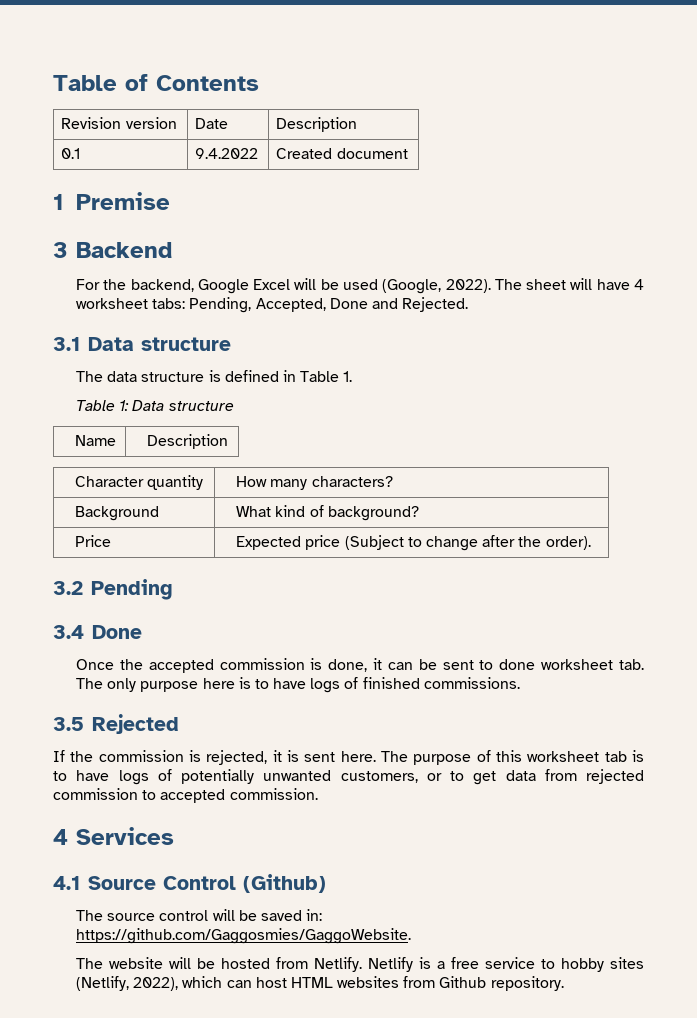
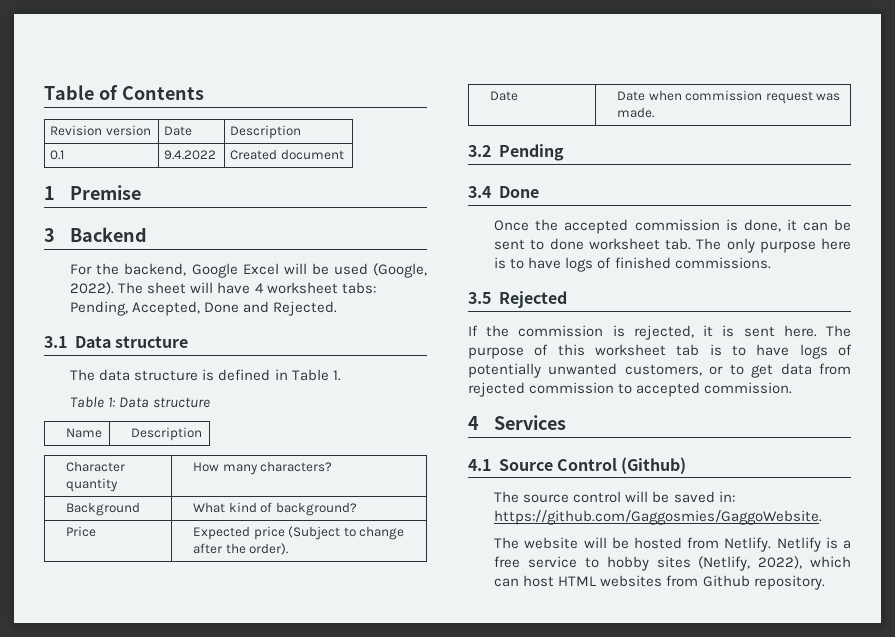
+ Date | Date when commission request was made.

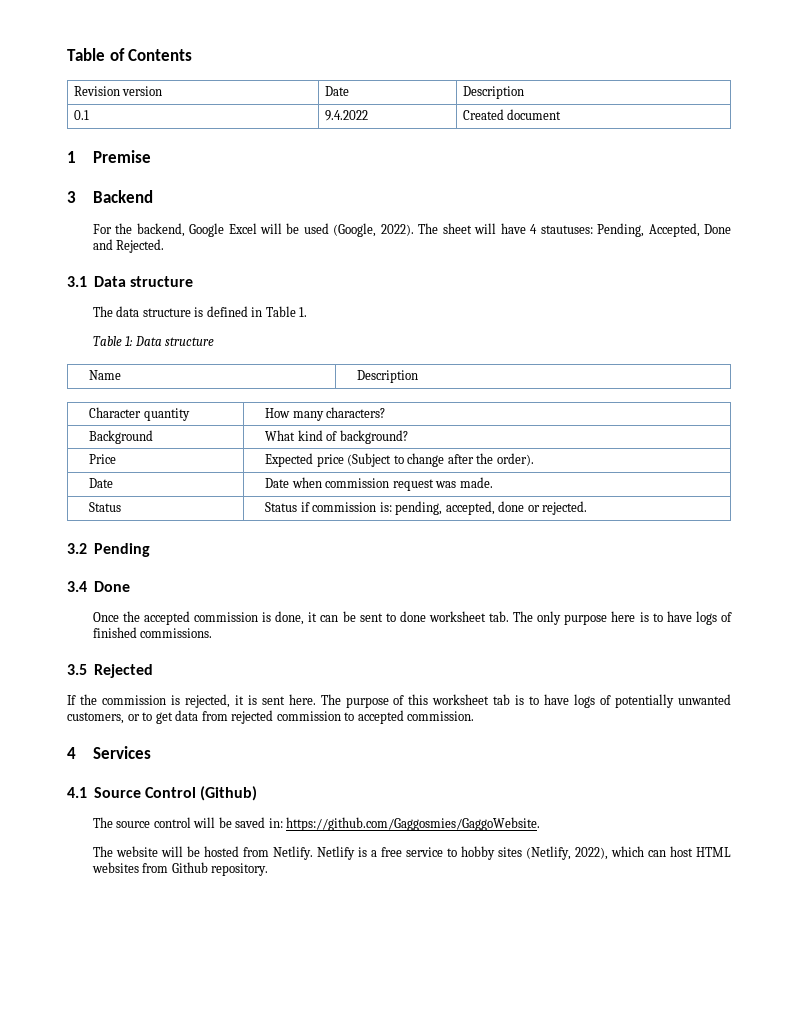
- The sheet will have 4 worksheet tabs: Pending, Accepted, Done and Rejected.
+ The sheet will have 4 stautuses: Pending, Accepted, Done and Rejected.
+ Status | Status if commission is: pending, accepted, done or rejected.

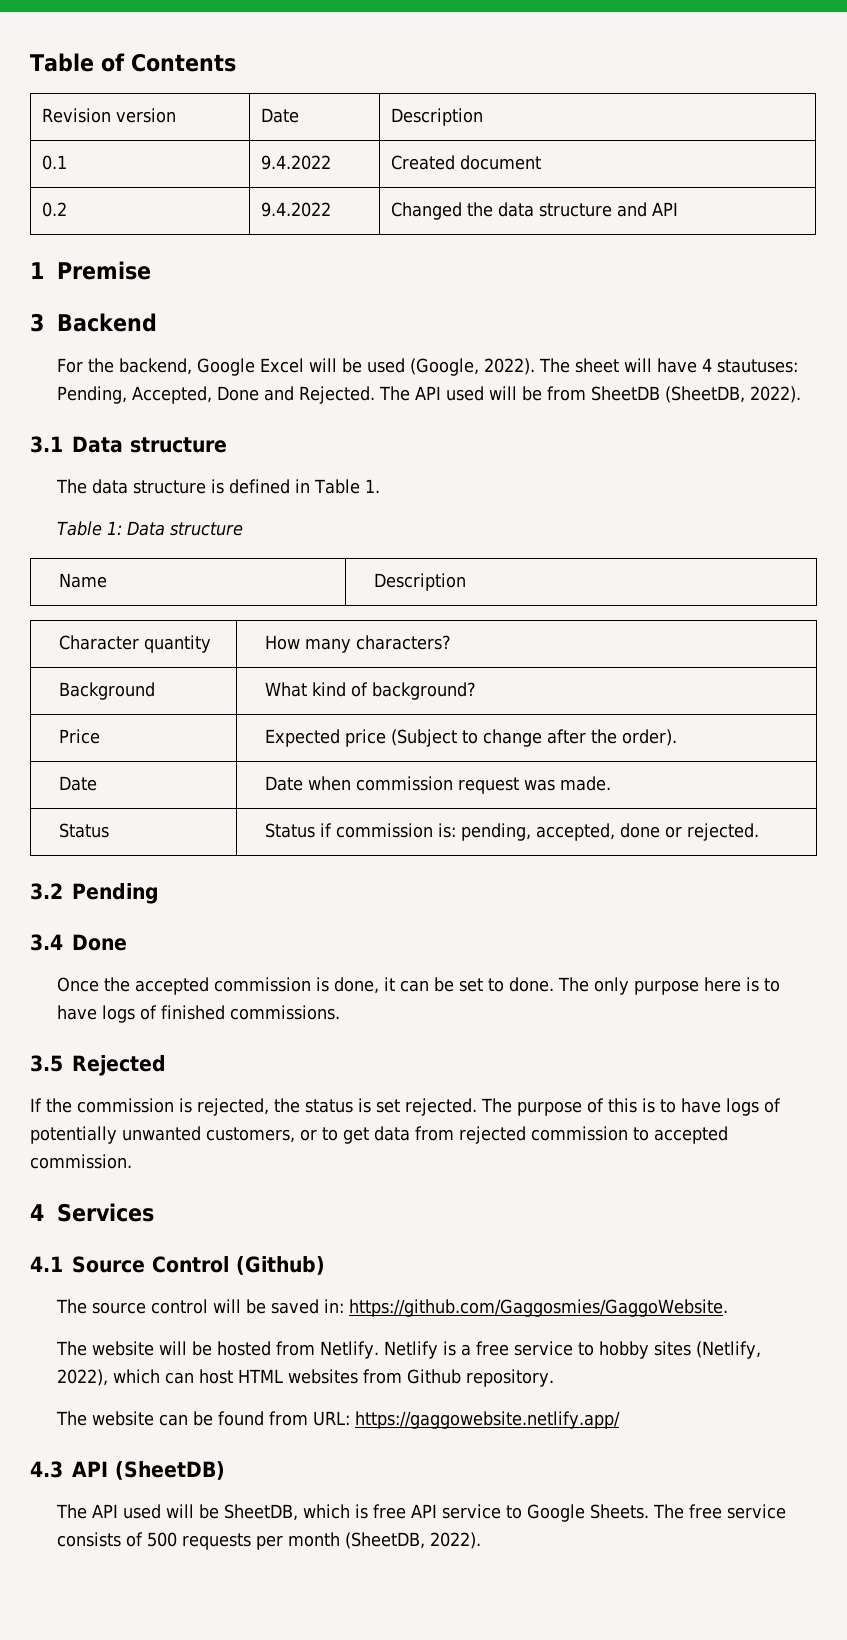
+ 0.2 | 9.4.2022 | Changed the data structure and API
+ The API used will be from SheetDB (SheetDB, 2022).
- Once the accepted commission is done, it can be sent to done worksheet tab. The only purpose here is to have logs of finished commissions.
+ Once the accepted commission is done, it can be set to done. The only purpose here is to have logs of finished commissions.
- If the commission is rejected, it is sent here.
+ If the commission is rejected, the status is set rejected.
- The purpose of this worksheet tab is to have logs of potentially unwanted customers, or to get data from rejected commission to accepted commission.
+ The purpose of this is to have logs of potentially unwanted customers, or to get data from rejected commission to accepted commission.
+ The website can be found from URL: https://gaggowebsite.netlify.app/
+ 4.3 API (SheetDB)
+ The API used will be SheetDB, which is free API service to Google Sheets. The free service consists of 500 requests per month (SheetDB, 2022).

